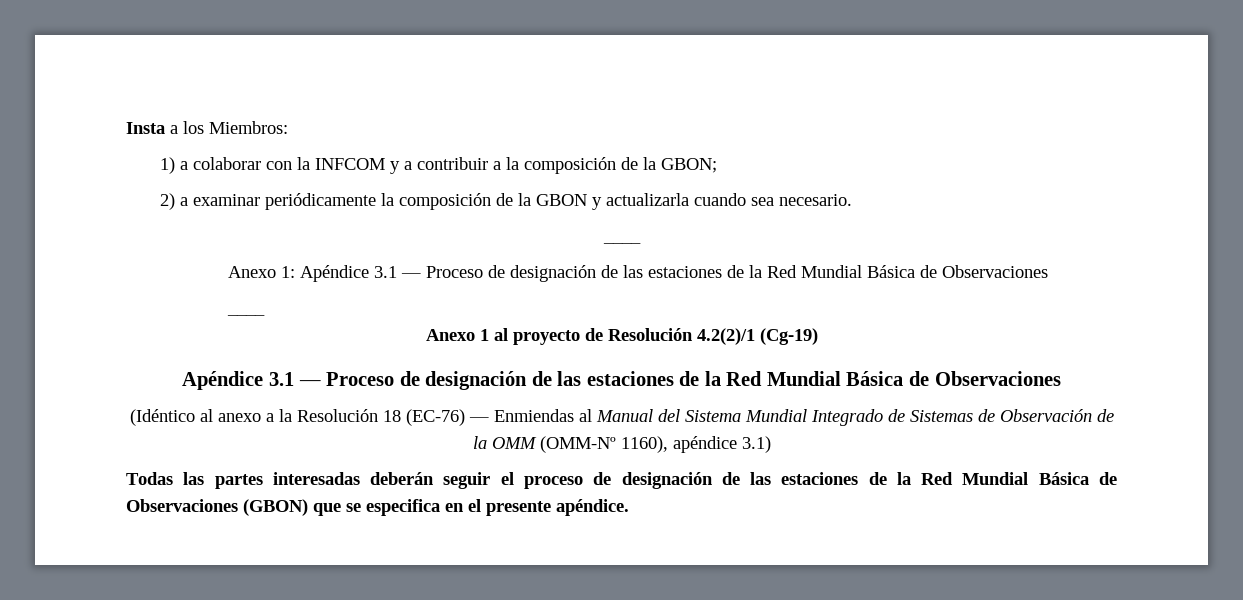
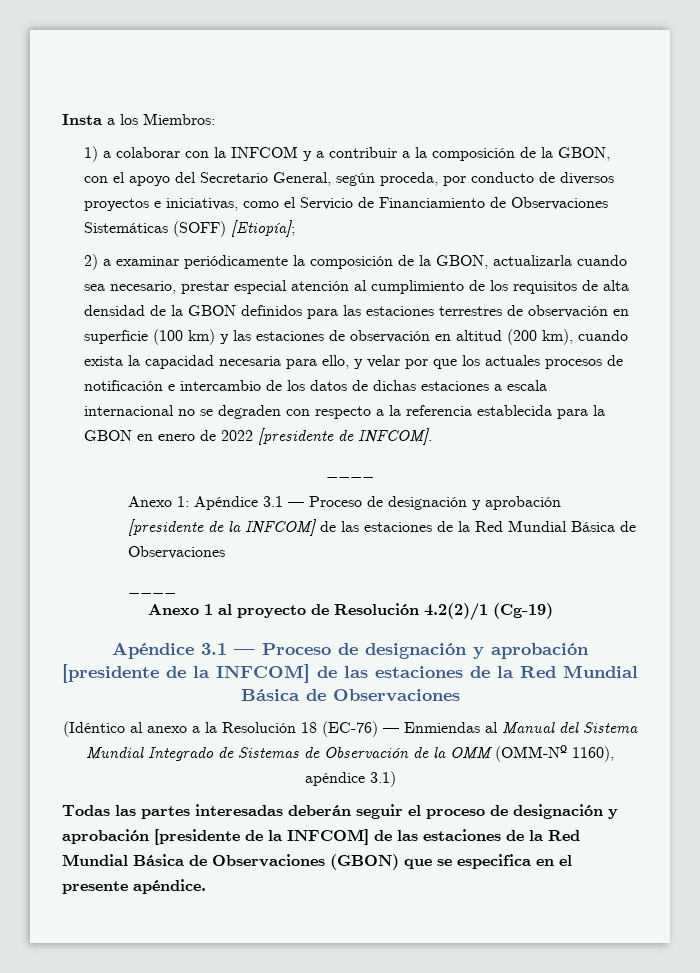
- 1) a colaborar con la INFCOM y a contribuir a la composición de la GBON;
+ 1) a colaborar con la INFCOM y a contribuir a la composición de la GBON, con el apoyo del Secretario General, según proceda, por conducto de diversos proyectos e iniciativas, como el Servicio de Financiamiento de Observaciones Sistemáticas (SOFF) [Etiopía];
- 2) a examinar periódicamente la composición de la GBON y actualizarla cuando sea necesario.
+ 2) a examinar periódicamente la composición de la GBON, actualizarla cuando sea necesario, prestar especial atención al cumplimiento de los requisitos de alta densidad de la GBON definidos para las estaciones terrestres de observación en superficie (100 km) y las estaciones de observación en altitud (200 km), cuando exista la capacidad necesaria para ello, y velar por que los actuales procesos de notificación e intercambio de los datos de dichas estaciones a escala internacional no se degraden con respecto a la referencia establecida para la GBON en enero de 2022 [presidente de INFCOM].
- Anexo 1: Apéndice 3.1 — Proceso de designación de las estaciones de la Red Mundial Básica de Observaciones
+ Anexo 1: Apéndice 3.1 — Proceso de designación y aprobación [presidente de la INFCOM] de las estaciones de la Red Mundial Básica de Observaciones
  Anexo 1 al proyecto de Resolución 4.2(2)/1 (Cg-19)
- Apéndice 3.1 — Proceso de designación de las estaciones de la Red Mundial Básica de Observaciones
+ Apéndice 3.1 — Proceso de designación y aprobación [presidente de la INFCOM] de las estaciones de la Red Mundial Básica de Observaciones
- Todas las partes interesadas deberán seguir el proceso de designación de las estaciones de la Red Mundial Básica de Observaciones (GBON) que se especifica en el presente apéndice.
+ Todas las partes interesadas deberán seguir el proceso de designación y aprobación [presidente de la INFCOM] de las estaciones de la Red Mundial Básica de Observaciones (GBON) que se especifica en el presente apéndice.

